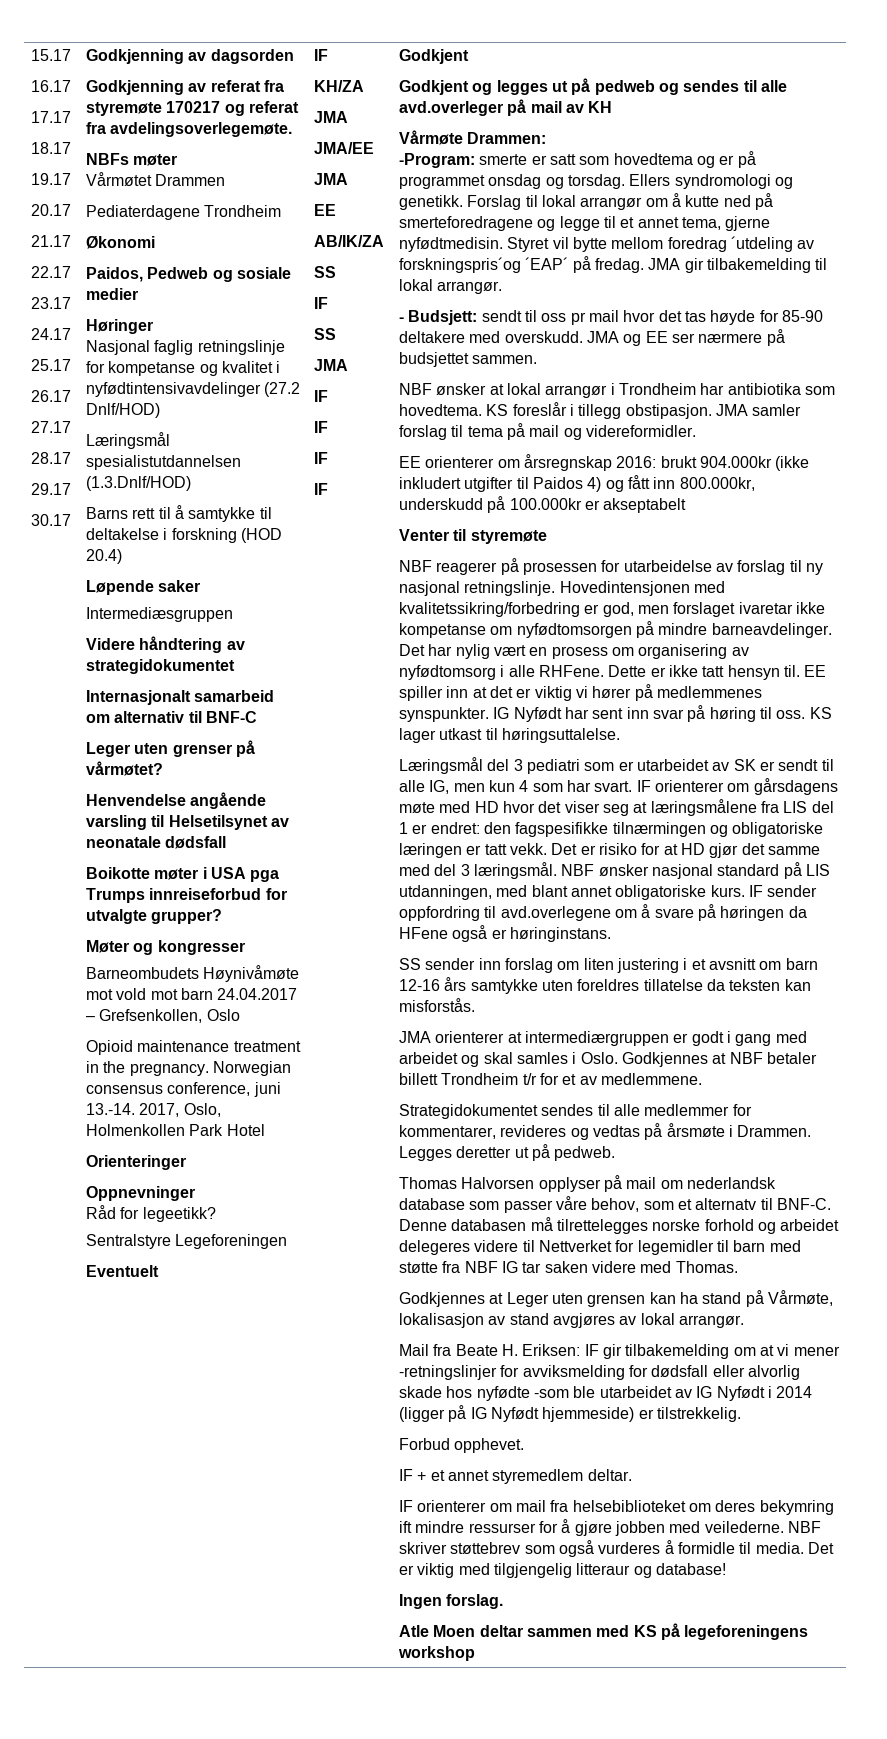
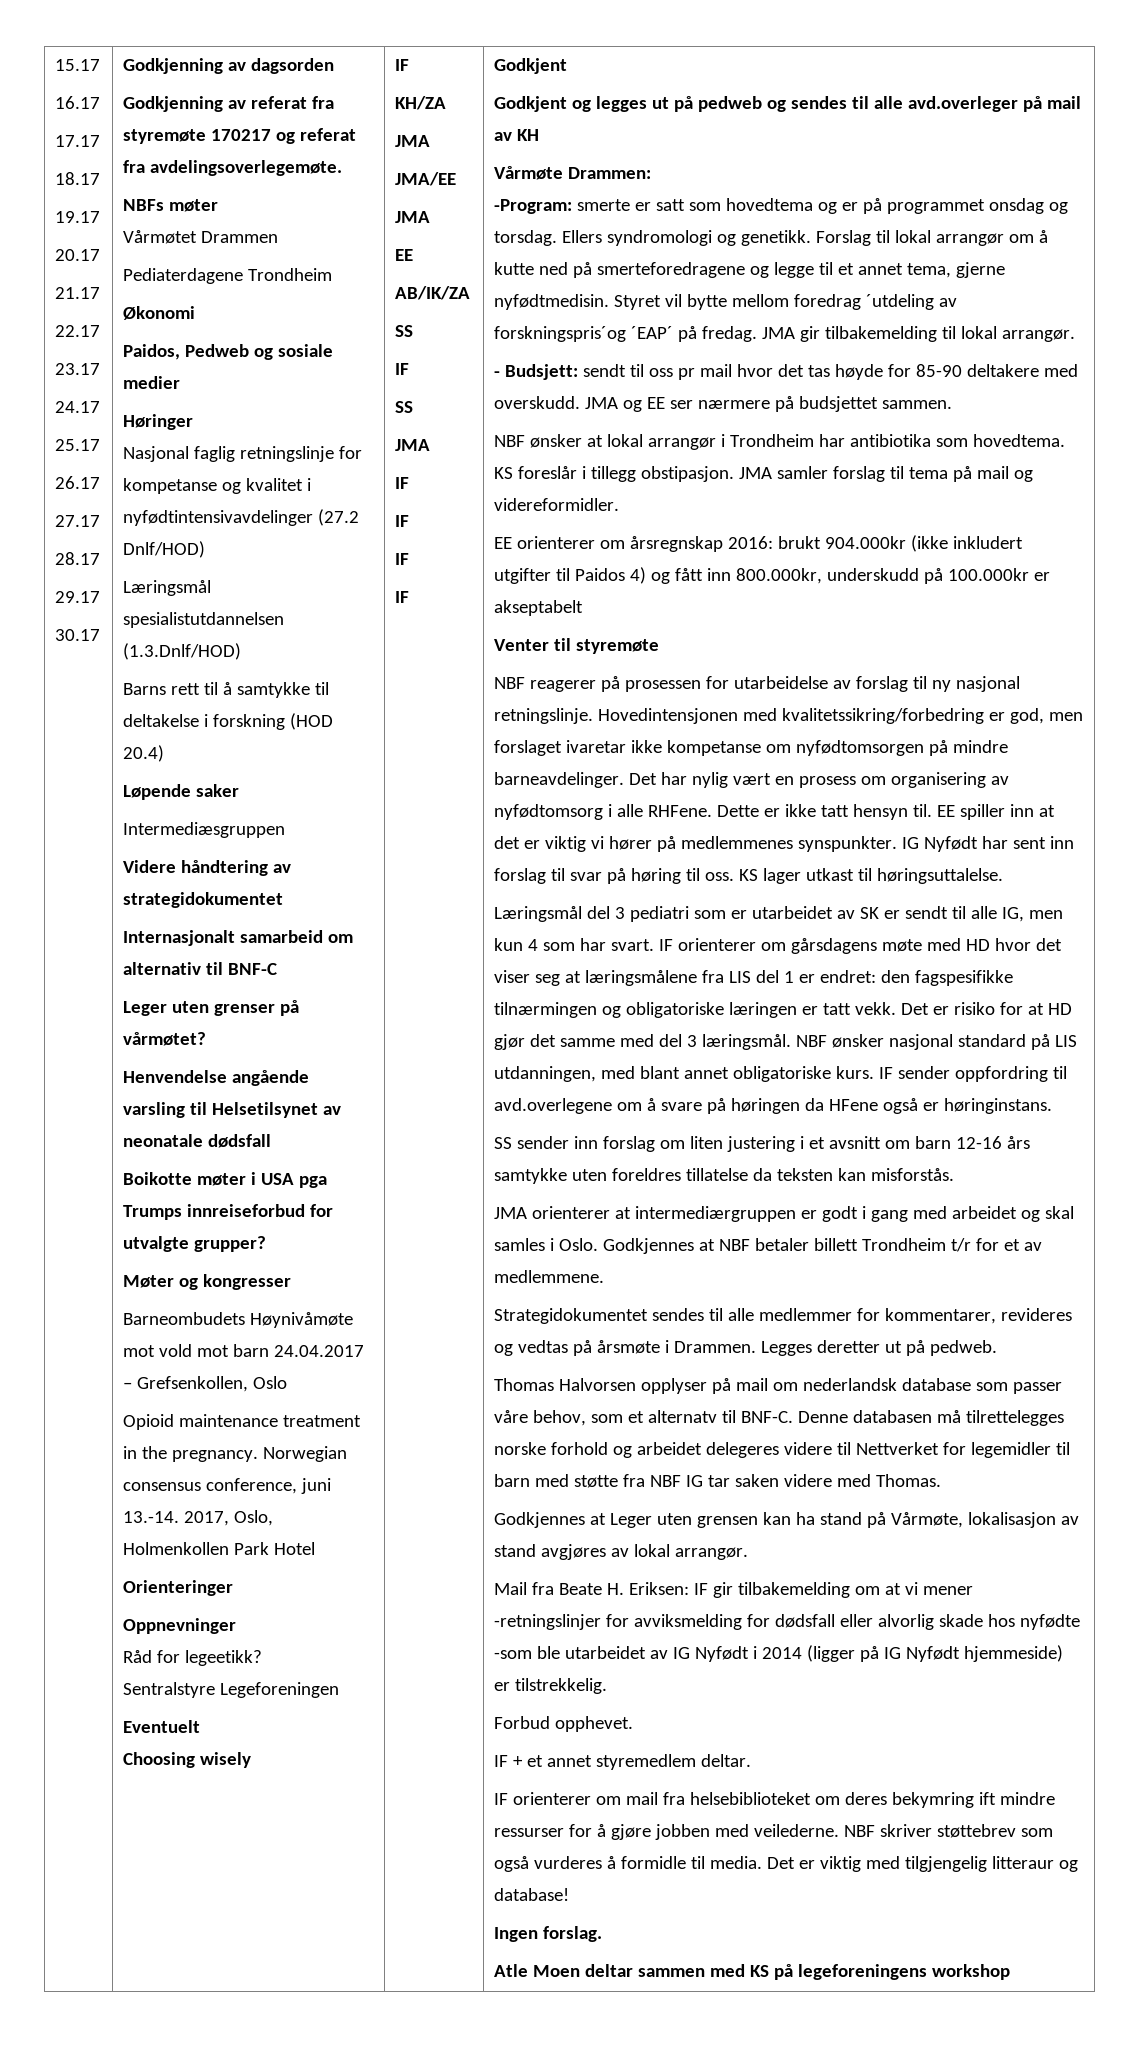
+ Choosing wisely
- IG Nyfødt har sent inn svar på høring til oss.
+ IG Nyfødt har sent inn forslag til svar på høring til oss.

